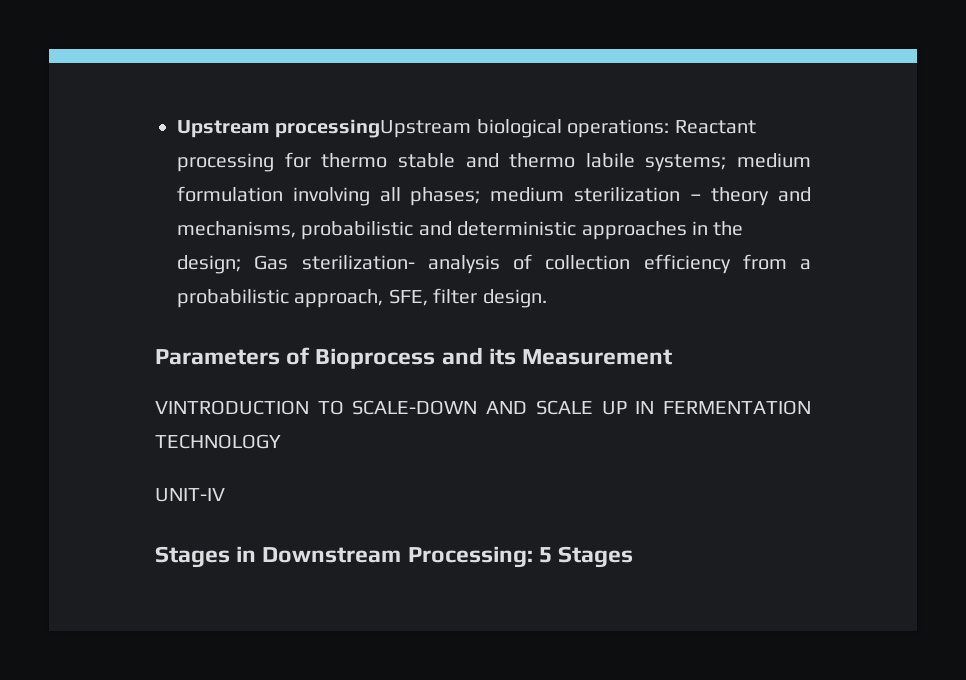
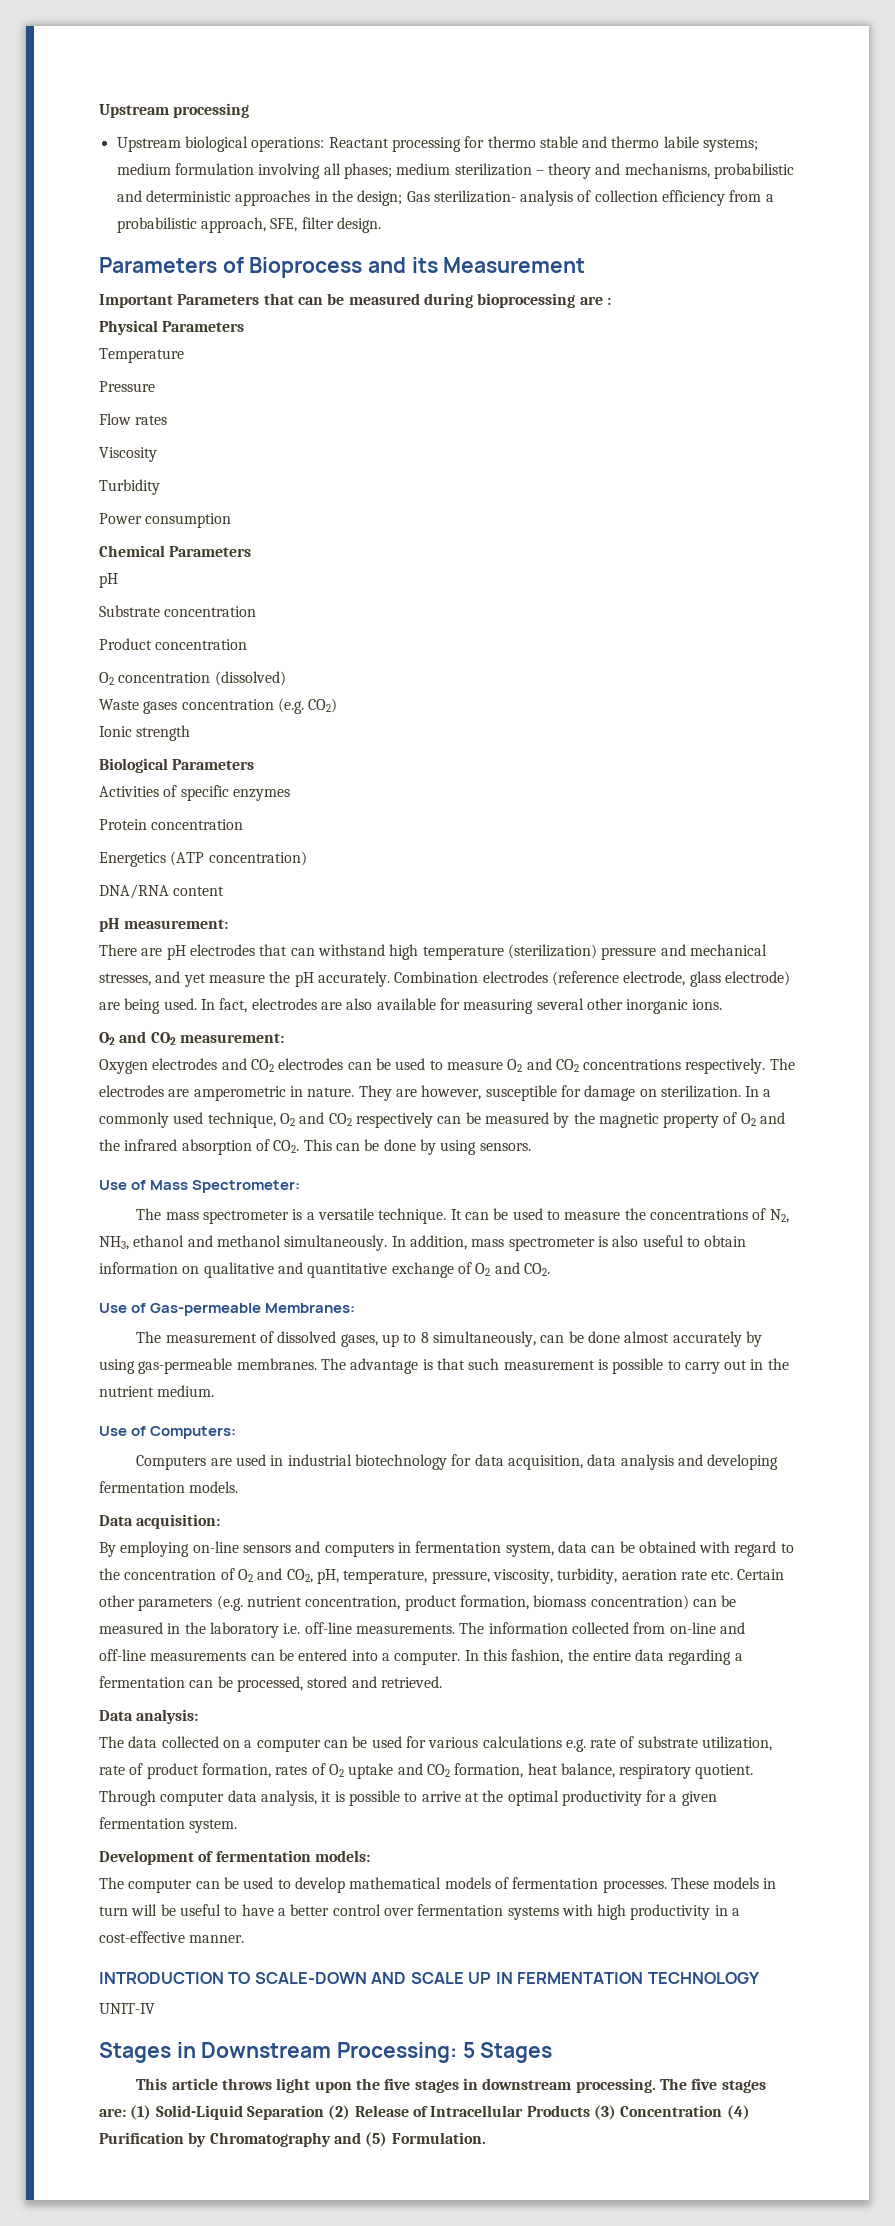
- Upstream processingUpstream biological operations: Reactant processing for thermo stable and thermo labile systems; medium formulation involving all phases; medium sterilization – theory and mechanisms, probabilistic and deterministic approaches in the design; Gas sterilization- analysis of collection efficiency from a probabilistic approach, SFE, filter design.
+ Upstream processing
+ Upstream biological operations: Reactant processing for thermo stable and thermo labile systems; medium formulation involving all phases; medium sterilization – theory and mechanisms, probabilistic and deterministic approaches in the design; Gas sterilization- analysis of collection efficiency from a probabilistic approach, SFE, filter design.
- VINTRODUCTION TO SCALE-DOWN AND SCALE UP IN FERMENTATION TECHNOLOGY
+ Important Parameters that can be measured during bioprocessing are :
+ Physical Parameters
+ Temperature
+ Pressure
+ Flow rates
+ Viscosity
+ Turbidity
+ Power consumption
+ Chemical Parameters
+ pH
+ Substrate concentration
+ Product concentration
+ O2 concentration (dissolved)
+ Waste gases concentration (e.g. CO2)
+ Ionic strength
+ Biological Parameters
+ Activities of specific enzymes
+ Protein concentration
+ Energetics (ATP concentration)
+ DNA/RNA content
+ pH measurement:
+ There are pH electrodes that can withstand high temperature (sterilization) pressure and mechanical stresses, and yet measure the pH accurately. Combination electrodes (reference electrode, glass electrode) are being used. In fact, electrodes are also available for measuring several other inorganic ions.
+ O2 and CO2 measurement:
+ Oxygen electrodes and CO2 electrodes can be used to measure O2 and CO2 concentrations respectively. The electrodes are amperometric in nature. They are however, susceptible for damage on sterilization. In a commonly used technique, O2 and CO2 respectively can be measured by the magnetic property of O2 and the infrared absorption of CO2. This can be done by using sensors.
+ Use of Mass Spectrometer:
+ The mass spectrometer is a versatile technique. It can be used to measure the concentrations of N2, NH3, ethanol and methanol simultaneously. In addition, mass spectrometer is also useful to obtain information on qualitative and quantitative exchange of O2 and CO2.
+ Use of Gas-permeable Membranes:
+ The measurement of dissolved gases, up to 8 simultaneously, can be done almost accurately by using gas-permeable membranes. The advantage is that such measurement is possible to carry out in the nutrient medium.
+ Use of Computers:
+ Computers are used in industrial biotechnology for data acquisition, data analysis and developing fermentation models.
+ Data acquisition:
+ By employing on-line sensors and computers in fermentation system, data can be obtained with regard to the concentration of O2 and CO2, pH, temperature, pressure, viscosity, turbidity, aeration rate etc. Certain other parameters (e.g. nutrient concentration, product formation, biomass concentration) can be measured in the laboratory i.e. off-line measurements. The information collected from on-line and off-line measurements can be entered into a computer. In this fashion, the entire data regarding a fermentation can be processed, stored and retrieved.
+ Data analysis:
+ The data collected on a computer can be used for various calculations e.g. rate of substrate utilization, rate of product formation, rates of O2 uptake and CO2 formation, heat balance, respiratory quotient. Through computer data analysis, it is possible to arrive at the optimal productivity for a given fermentation system.
+ Development of fermentation models:
+ The computer can be used to develop mathematical models of fermentation processes. These models in turn will be useful to have a better control over fermentation systems with high productivity in a cost-effective manner.
+ INTRODUCTION TO SCALE-DOWN AND SCALE UP IN FERMENTATION TECHNOLOGY
+ This article throws light upon the five stages in downstream processing. The five stages are: (1) Solid-Liquid Separation (2) Release of Intracellular Products (3) Concentration (4) Purification by Chromatography and (5) Formulation.

